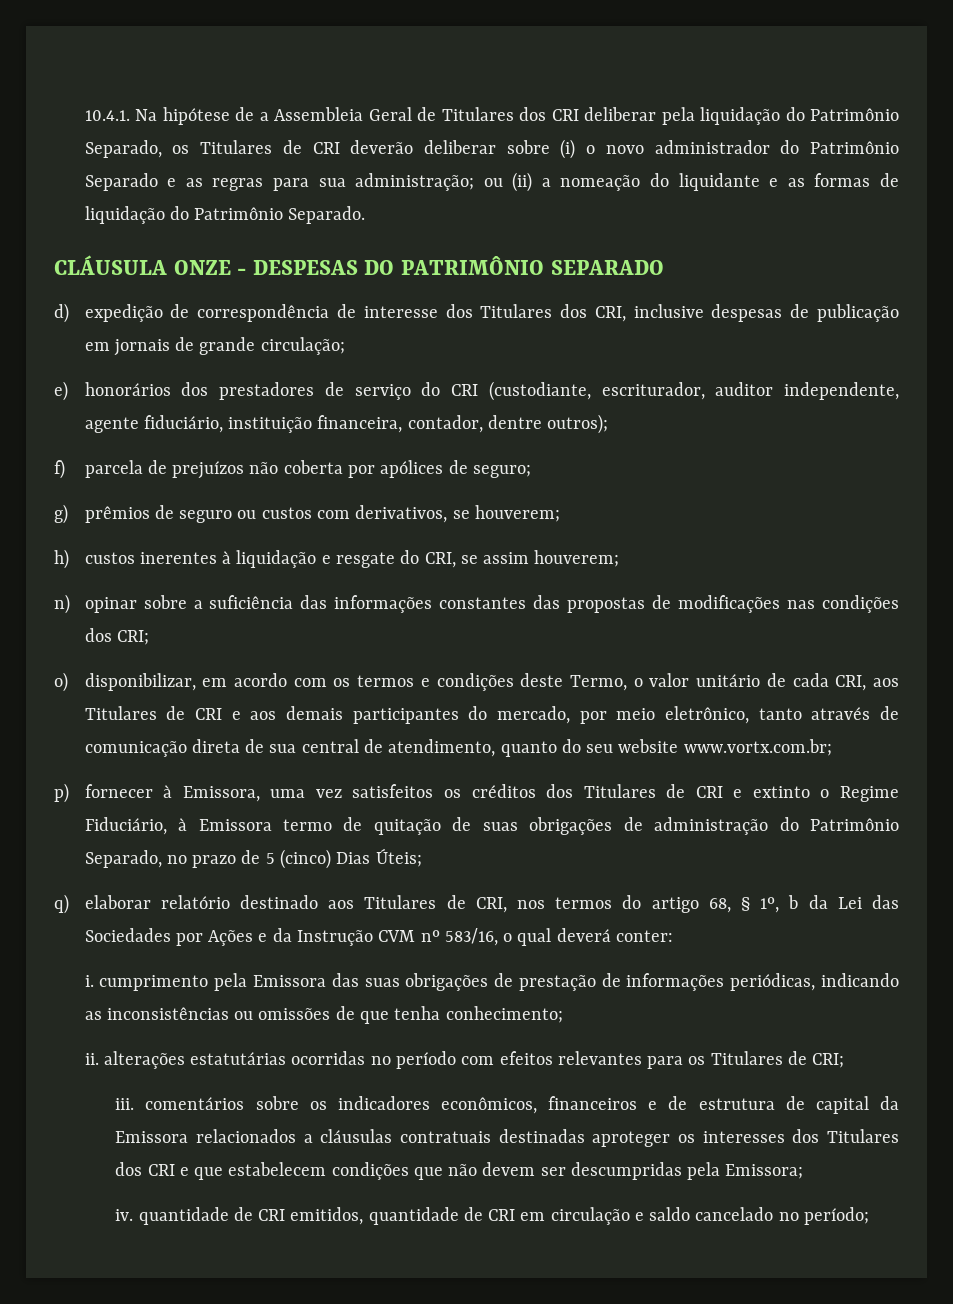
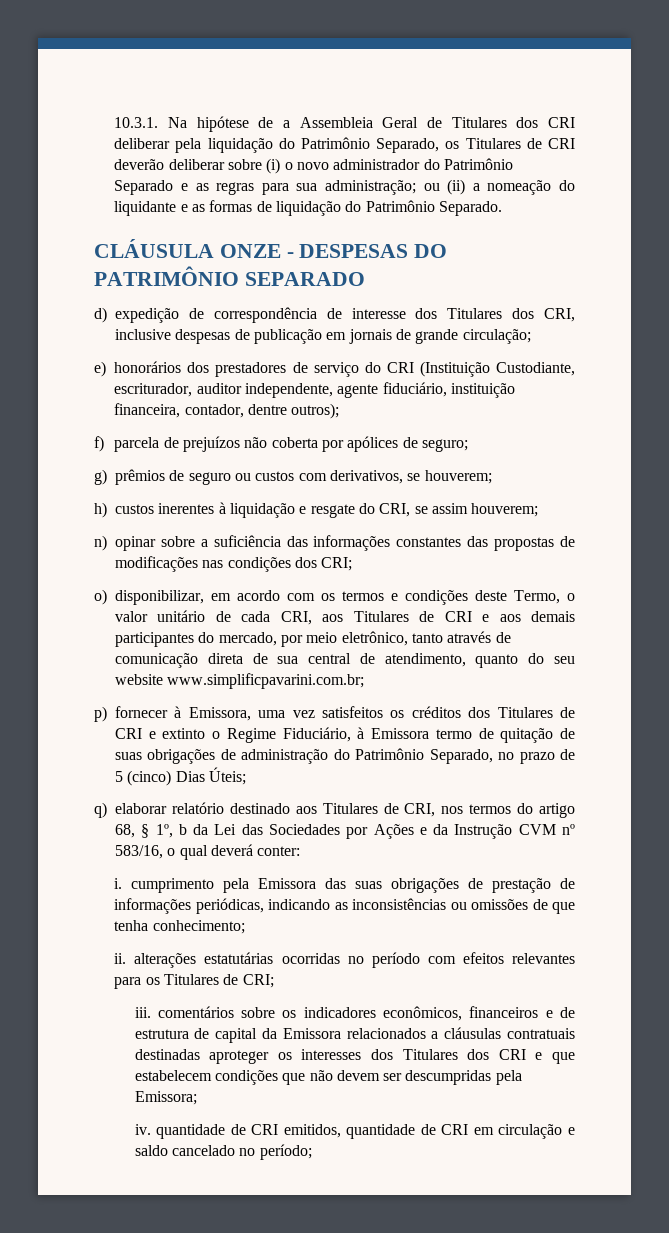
- 10.4.1. Na hipótese de a Assembleia Geral de Titulares dos CRI deliberar pela liquidação do Patrimônio Separado, os Titulares de CRI deverão deliberar sobre (i) o novo administrador do Patrimônio Separado e as regras para sua administração; ou (ii) a nomeação do liquidante e as formas de liquidação do Patrimônio Separado.
+ 10.3.1. Na hipótese de a Assembleia Geral de Titulares dos CRI deliberar pela liquidação do Patrimônio Separado, os Titulares de CRI deverão deliberar sobre (i) o novo administrador do Patrimônio Separado e as regras para sua administração; ou (ii) a nomeação do liquidante e as formas de liquidação do Patrimônio Separado.
- e) honorários dos prestadores de serviço do CRI (custodiante, escriturador, auditor independente, agente fiduciário, instituição financeira, contador, dentre outros);
+ e) honorários dos prestadores de serviço do CRI (Instituição Custodiante, escriturador, auditor independente, agente fiduciário, instituição financeira, contador, dentre outros);
- o) disponibilizar, em acordo com os termos e condições deste Termo, o valor unitário de cada CRI, aos Titulares de CRI e aos demais participantes do mercado, por meio eletrônico, tanto através de comunicação direta de sua central de atendimento, quanto do seu website www.vortx.com.br;
+ o) disponibilizar, em acordo com os termos e condições deste Termo, o valor unitário de cada CRI, aos Titulares de CRI e aos demais participantes do mercado, por meio eletrônico, tanto através de comunicação direta de sua central de atendimento, quanto do seu website www.simplificpavarini.com.br;

